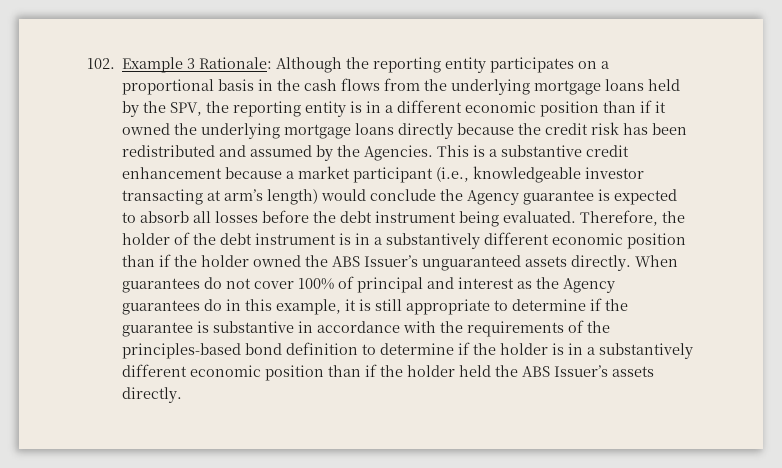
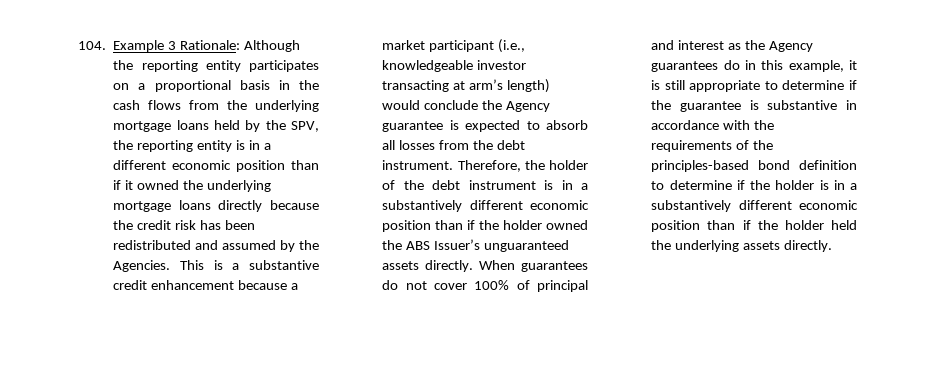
- 102. Example 3 Rationale: Although the reporting entity participates on a proportional basis in the cash flows from the underlying mortgage loans held by the SPV, the reporting entity is in a different economic position than if it owned the underlying mortgage loans directly because the credit risk has been redistributed and assumed by the Agencies.
+ 104. Example 3 Rationale: Although the reporting entity participates on a proportional basis in the cash flows from the underlying mortgage loans held by the SPV, the reporting entity is in a different economic position than if it owned the underlying mortgage loans directly because the credit risk has been redistributed and assumed by the Agencies.
- This is a substantive credit enhancement because a market participant (i.e., knowledgeable investor transacting at arm’s length) would conclude the Agency guarantee is expected to absorb all losses before the debt instrument being evaluated.
+ This is a substantive credit enhancement because a market participant (i.e., knowledgeable investor transacting at arm’s length) would conclude the Agency guarantee is expected to absorb all losses from the debt instrument.
- When guarantees do not cover 100% of principal and interest as the Agency guarantees do in this example, it is still appropriate to determine if the guarantee is substantive in accordance with the requirements of the principles-based bond definition to determine if the holder is in a substantively different economic position than if the holder held the ABS Issuer’s assets directly.
+ When guarantees do not cover 100% of principal and interest as the Agency guarantees do in this example, it is still appropriate to determine if the guarantee is substantive in accordance with the requirements of the principles-based bond definition to determine if the holder is in a substantively different economic position than if the holder held the underlying assets directly.

